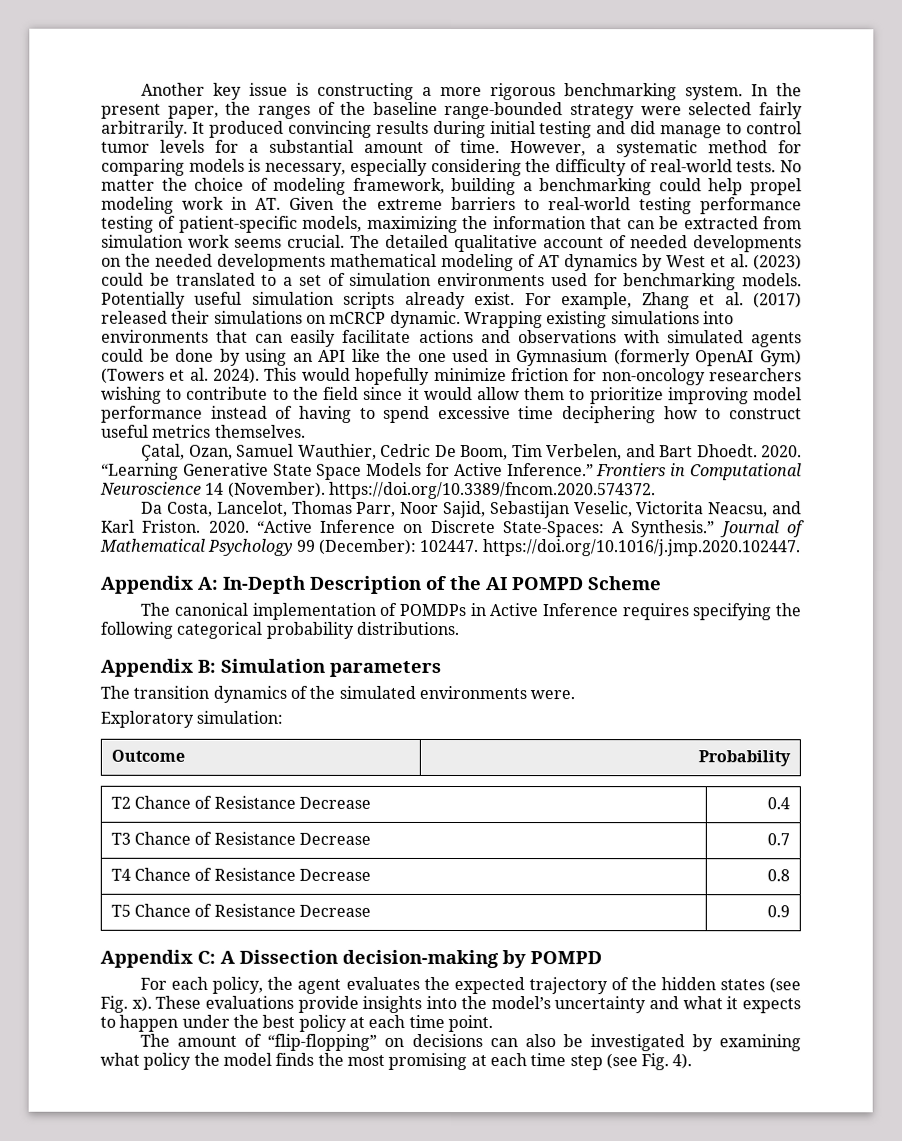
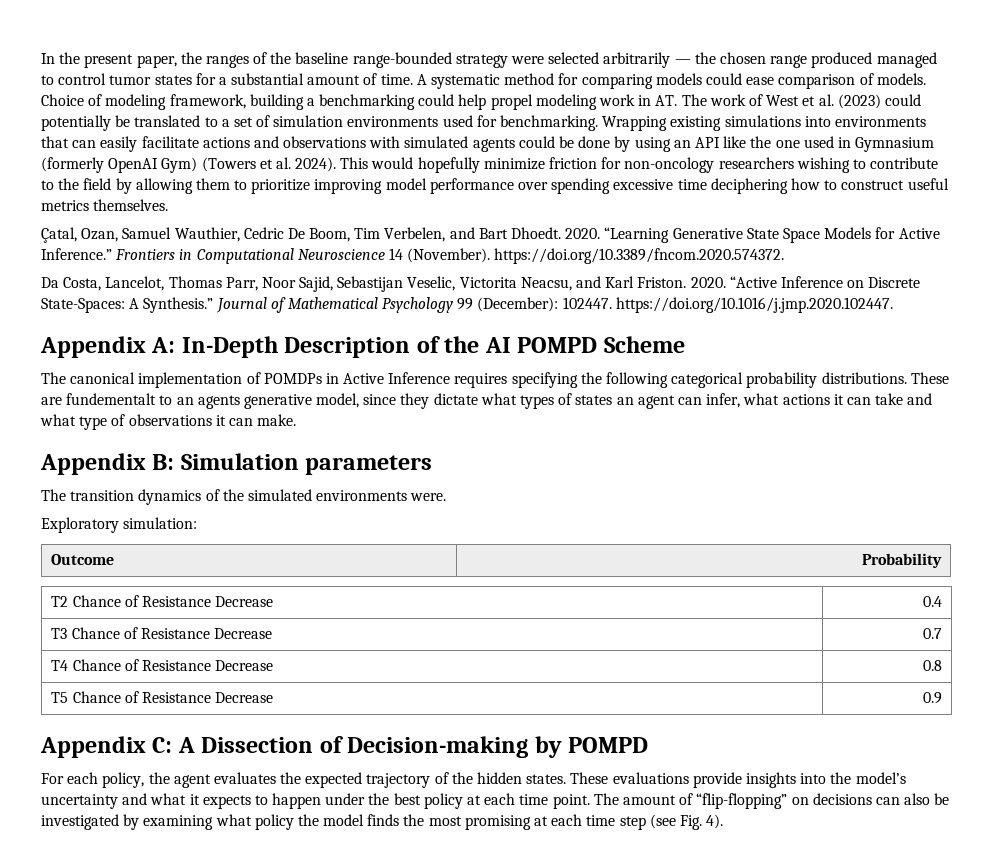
- Another key issue is constructing a more rigorous benchmarking system. In the present paper, the ranges of the baseline range-bounded strategy were selected fairly arbitrarily. It produced convincing results during initial testing and did manage to control tumor levels for a substantial amount of time.
+ In the present paper, the ranges of the baseline range-bounded strategy were selected arbitrarily — the chosen range produced managed to control tumor states for a substantial amount of time.
- However, a systematic method for comparing models is necessary, especially considering the difficulty of real-world tests. No matter the choice of modeling framework, building a benchmarking could help propel modeling work in AT. Given the extreme barriers to real-world testing performance testing of patient-specific models, maximizing the information that can be extracted from simulation work seems crucial. The detailed qualitative account of needed developments on the needed developments mathematical modeling of AT dynamics by West et al. (2023) could be translated to a set of simulation environments used for benchmarking models. Potentially useful simulation scripts already exist. For example, Zhang et al. (2017) released their simulations on mCRCP dynamic.
+ A systematic method for comparing models could ease comparison of models. Choice of modeling framework, building a benchmarking could help propel modeling work in AT. The work of West et al. (2023) could potentially be translated to a set of simulation environments used for benchmarking.
- This would hopefully minimize friction for non-oncology researchers wishing to contribute to the field since it would allow them to prioritize improving model performance instead of having to spend excessive time deciphering how to construct useful metrics themselves.
+ This would hopefully minimize friction for non-oncology researchers wishing to contribute to the field by allowing them to prioritize improving model performance over spending excessive time deciphering how to construct useful metrics themselves.
+ These are fundementalt to an agents generative model, since they dictate what types of states an agent can infer, what actions it can take and what type of observations it can make.
- Appendix C: A Dissection decision-making by POMPD
+ Appendix C: A Dissection of Decision-making by POMPD
- For each policy, the agent evaluates the expected trajectory of the hidden states (see Fig. x).
+ For each policy, the agent evaluates the expected trajectory of the hidden states.
- These evaluations provide insights into the model’s uncertainty and what it expects to happen under the best policy at each time point.
- The amount of “flip-flopping” on decisions can also be investigated by examining what policy the model finds the most promising at each time step (see Fig. 4).
+ These evaluations provide insights into the model’s uncertainty and what it expects to happen under the best policy at each time point. The amount of “flip-flopping” on decisions can also be investigated by examining what policy the model finds the most promising at each time step (see Fig. 4).

